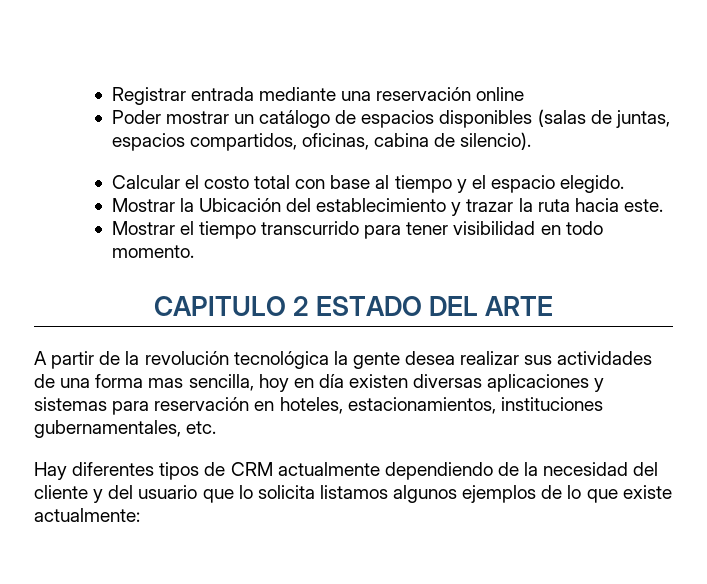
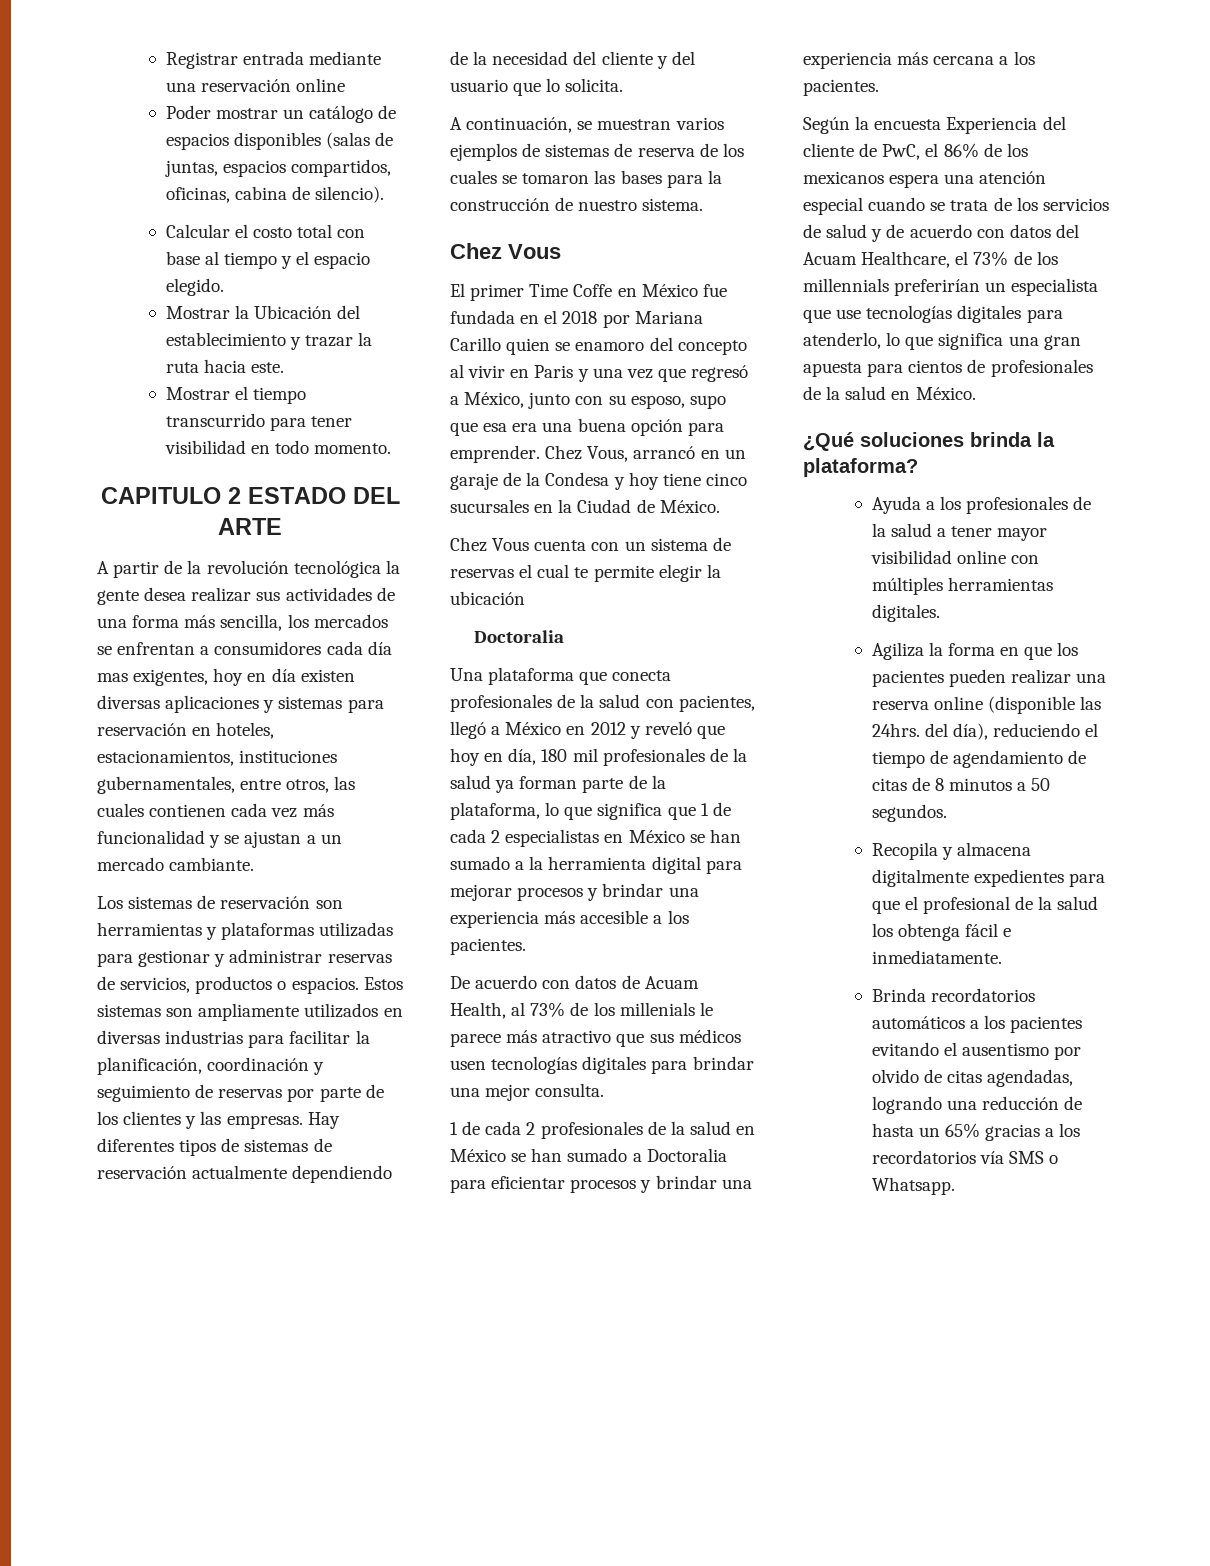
- A partir de la revolución tecnológica la gente desea realizar sus actividades de una forma mas sencilla, hoy en día existen diversas aplicaciones y sistemas para reservación en hoteles, estacionamientos, instituciones gubernamentales, etc.
- Hay diferentes tipos de CRM actualmente dependiendo de la necesidad del cliente y del usuario que lo solicita listamos algunos ejemplos de lo que existe actualmente:
+ A partir de la revolución tecnológica la gente desea realizar sus actividades de una forma más sencilla, los mercados se enfrentan a consumidores cada día mas exigentes, hoy en día existen diversas aplicaciones y sistemas para reservación en hoteles, estacionamientos, instituciones gubernamentales, entre otros, las cuales contienen cada vez más funcionalidad y se ajustan a un mercado cambiante.
+ Los sistemas de reservación son herramientas y plataformas utilizadas para gestionar y administrar reservas de servicios, productos o espacios. Estos sistemas son ampliamente utilizados en diversas industrias para facilitar la planificación, coordinación y seguimiento de reservas por parte de los clientes y las empresas. Hay diferentes tipos de sistemas de reservación actualmente dependiendo de la necesidad del cliente y del usuario que lo solicita.
+ A continuación, se muestran varios ejemplos de sistemas de reserva de los cuales se tomaron las bases para la construcción de nuestro sistema.
+ Chez Vous
+ El primer Time Coffe en México fue fundada en el 2018 por Mariana Carillo quien se enamoro del concepto al vivir en Paris y una vez que regresó a México, junto con su esposo, supo que esa era una buena opción para emprender. Chez Vous, arrancó en un garaje de la Condesa y hoy tiene cinco sucursales en la Ciudad de México.
+ Chez Vous cuenta con un sistema de reservas el cual te permite elegir la ubicación
+ Doctoralia
+ Una plataforma que conecta profesionales de la salud con pacientes, llegó a México en 2012 y reveló que hoy en día, 180 mil profesionales de la salud ya forman parte de la plataforma, lo que significa que 1 de cada 2 especialistas en México se han sumado a la herramienta digital para mejorar procesos y brindar una experiencia más accesible a los pacientes.
+ De acuerdo con datos de Acuam Health, al 73% de los millenials le parece más atractivo que sus médicos usen tecnologías digitales para brindar una mejor consulta.
+ 1 de cada 2 profesionales de la salud en México se han sumado a Doctoralia para eficientar procesos y brindar una experiencia más cercana a los pacientes.
+ Según la encuesta Experiencia del cliente de PwC, el 86% de los mexicanos espera una atención especial cuando se trata de los servicios de salud y de acuerdo con datos del Acuam Healthcare, el 73% de los millennials preferirían un especialista que use tecnologías digitales para atenderlo, lo que significa una gran apuesta para cientos de profesionales de la salud en México.
+ ¿Qué soluciones brinda la plataforma?
+ Ayuda a los profesionales de la salud a tener mayor visibilidad online con múltiples herramientas digitales.
+ Agiliza la forma en que los pacientes pueden realizar una reserva online (disponible las 24hrs. del día), reduciendo el tiempo de agendamiento de citas de 8 minutos a 50 segundos.
+ Recopila y almacena digitalmente expedientes para que el profesional de la salud los obtenga fácil e inmediatamente.
+ Brinda recordatorios automáticos a los pacientes evitando el ausentismo por olvido de citas agendadas, logrando una reducción de hasta un 65% gracias a los recordatorios vía SMS o Whatsapp.

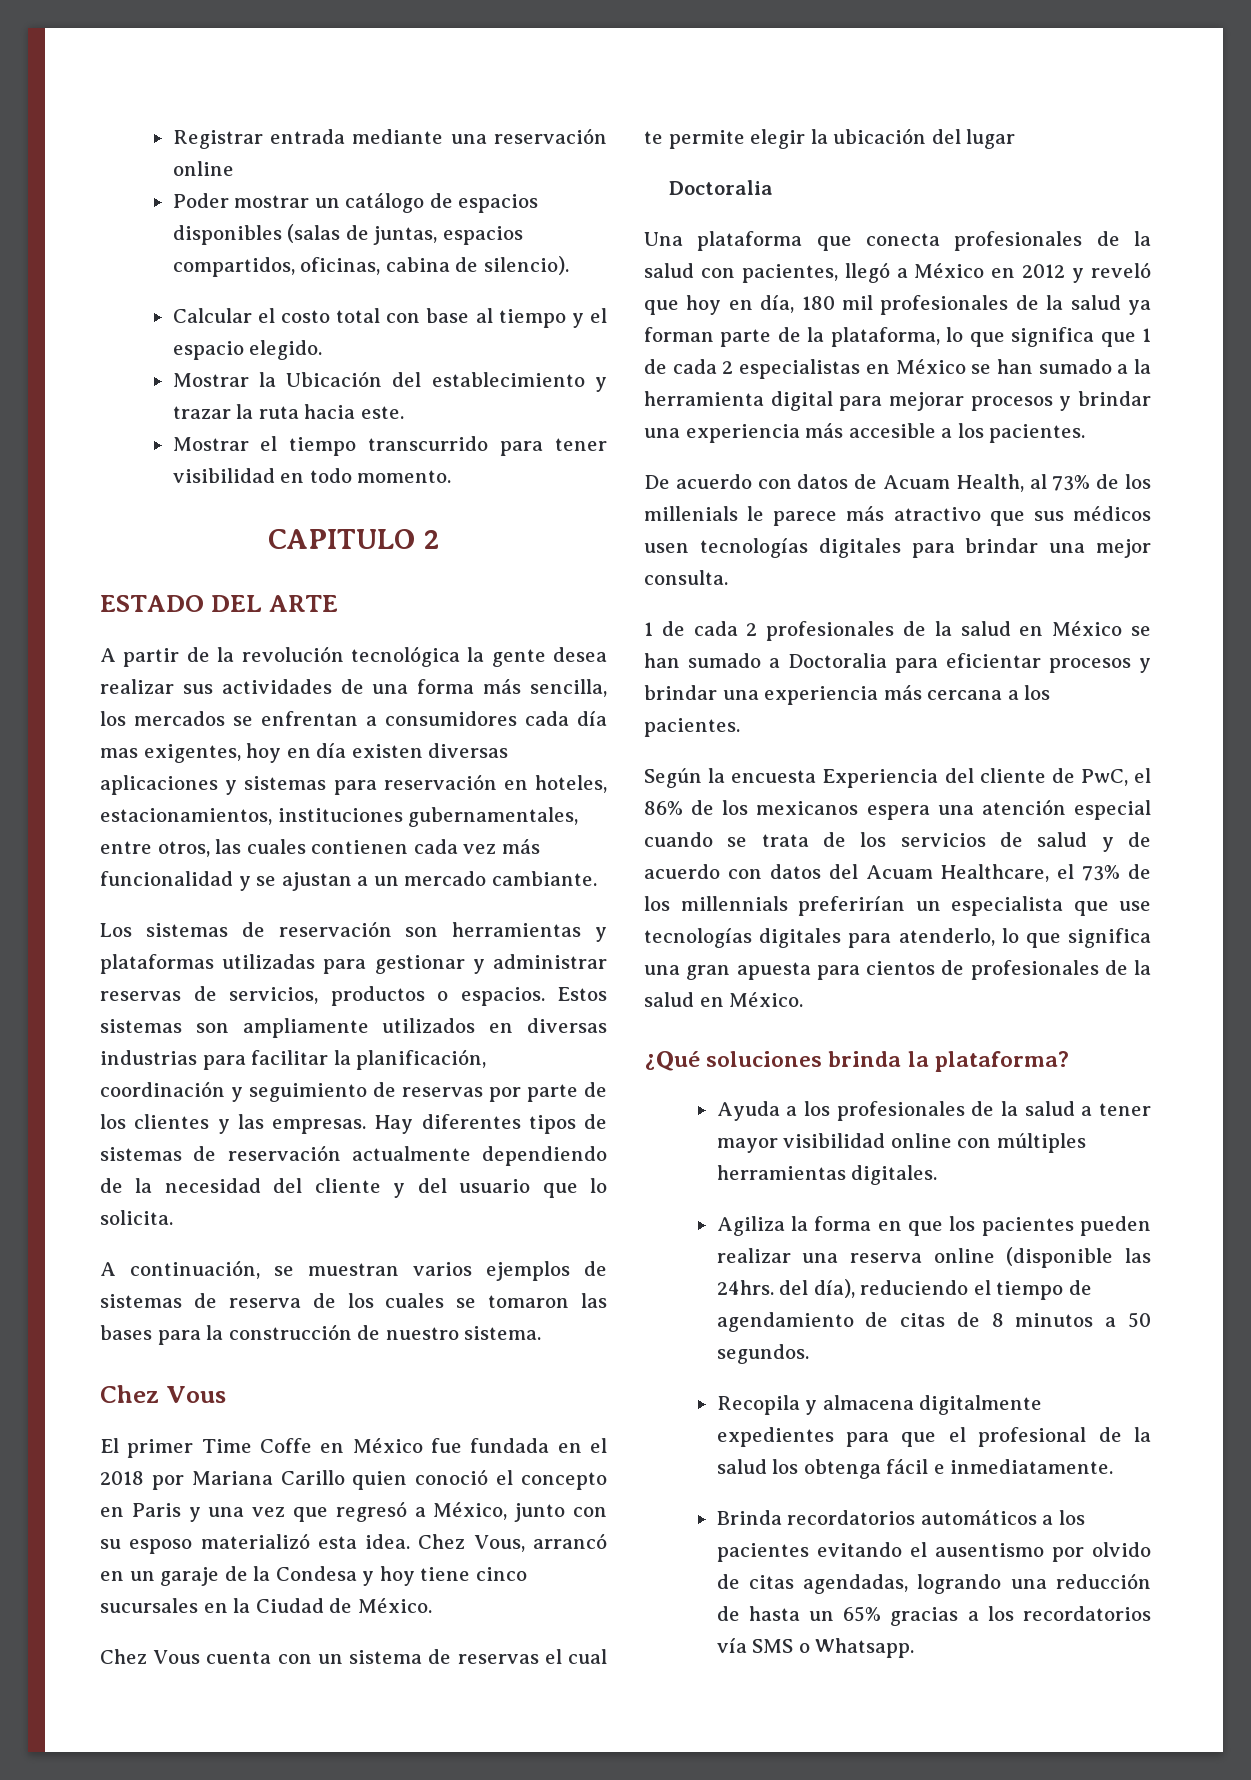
- CAPITULO 2 ESTADO DEL ARTE
+ CAPITULO 2
+ ESTADO DEL ARTE
- El primer Time Coffe en México fue fundada en el 2018 por Mariana Carillo quien se enamoro del concepto al vivir en Paris y una vez que regresó a México, junto con su esposo, supo que esa era una buena opción para emprender.
+ El primer Time Coffe en México fue fundada en el 2018 por Mariana Carillo quien conoció el concepto en Paris y una vez que regresó a México, junto con su esposo materializó esta idea.
- Chez Vous cuenta con un sistema de reservas el cual te permite elegir la ubicación
+ Chez Vous cuenta con un sistema de reservas el cual te permite elegir la ubicación del lugar

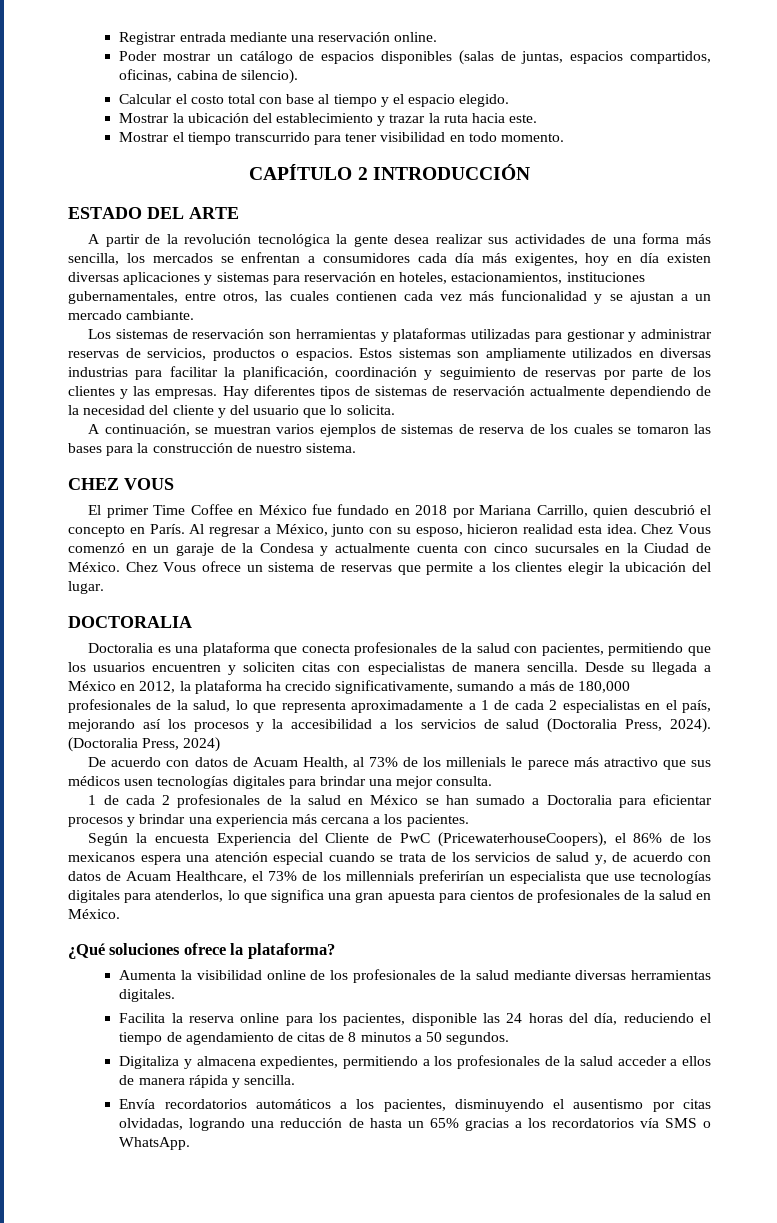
- Registrar entrada mediante una reservación online
+ Registrar entrada mediante una reservación online.
- Mostrar la Ubicación del establecimiento y trazar la ruta hacia este.
+ Mostrar la ubicación del establecimiento y trazar la ruta hacia este.
- CAPITULO 2
+ CAPÍTULO 2 INTRODUCCIÓN
- A partir de la revolución tecnológica la gente desea realizar sus actividades de una forma más sencilla, los mercados se enfrentan a consumidores cada día mas exigentes, hoy en día existen diversas aplicaciones y sistemas para reservación en hoteles, estacionamientos, instituciones gubernamentales, entre otros, las cuales contienen cada vez más funcionalidad y se ajustan a un mercado cambiante.
+ A partir de la revolución tecnológica la gente desea realizar sus actividades de una forma más sencilla, los mercados se enfrentan a consumidores cada día más exigentes, hoy en día existen diversas aplicaciones y sistemas para reservación en hoteles, estacionamientos, instituciones gubernamentales, entre otros, las cuales contienen cada vez más funcionalidad y se ajustan a un mercado cambiante.
  A continuación, se muestran varios ejemplos de sistemas de reserva de los cuales se tomaron las bases para la construcción de nuestro sistema.
- Chez Vous
+ CHEZ VOUS
- El primer Time Coffe en México fue fundada en el 2018 por Mariana Carillo quien conoció el concepto en Paris y una vez que regresó a México, junto con su esposo materializó esta idea.
+ El primer Time Coffee en México fue fundado en 2018 por Mariana Carrillo, quien descubrió el concepto en París. Al regresar a México, junto con su esposo, hicieron realidad esta idea.
- Chez Vous, arrancó en un garaje de la Condesa y hoy tiene cinco sucursales en la Ciudad de México.
- Chez Vous cuenta con un sistema de reservas el cual te permite elegir la ubicación del lugar
- Doctoralia
- Una plataforma que conecta profesionales de la salud con pacientes, llegó a México en 2012 y reveló que hoy en día, 180 mil profesionales de la salud ya forman parte de la plataforma, lo que significa que 1 de cada 2 especialistas en México se han sumado a la herramienta digital para mejorar procesos y brindar una experiencia más accesible a los pacientes.
+ Chez Vous comenzó en un garaje de la Condesa y actualmente cuenta con cinco sucursales en la Ciudad de México. Chez Vous ofrece un sistema de reservas que permite a los clientes elegir la ubicación del lugar.
+ DOCTORALIA
+ Doctoralia es una plataforma que conecta profesionales de la salud con pacientes, permitiendo que los usuarios encuentren y soliciten citas con especialistas de manera sencilla. Desde su llegada a México en 2012, la plataforma ha crecido significativamente, sumando a más de 180,000 profesionales de la salud, lo que representa aproximadamente a 1 de cada 2 especialistas en el país, mejorando así los procesos y la accesibilidad a los servicios de salud (Doctoralia Press, 2024). (Doctoralia Press, 2024)
- Según la encuesta Experiencia del cliente de PwC, el 86% de los mexicanos espera una atención especial cuando se trata de los servicios de salud y de acuerdo con datos del Acuam Healthcare, el 73% de los millennials preferirían un especialista que use tecnologías digitales para atenderlo, lo que significa una gran apuesta para cientos de profesionales de la salud en México.
+ Según la encuesta Experiencia del Cliente de PwC (PricewaterhouseCoopers), el 86% de los mexicanos espera una atención especial cuando se trata de los servicios de salud y, de acuerdo con datos de Acuam Healthcare, el 73% de los millennials preferirían un especialista que use tecnologías digitales para atenderlos, lo que significa una gran apuesta para cientos de profesionales de la salud en México.
- ¿Qué soluciones brinda la plataforma?
+ ¿Qué soluciones ofrece la plataforma?
- Ayuda a los profesionales de la salud a tener mayor visibilidad online con múltiples herramientas digitales.
- Agiliza la forma en que los pacientes pueden realizar una reserva online (disponible las 24hrs. del día), reduciendo el tiempo de agendamiento de citas de 8 minutos a 50 segundos.
+ Aumenta la visibilidad online de los profesionales de la salud mediante diversas herramientas digitales.
+ Facilita la reserva online para los pacientes, disponible las 24 horas del día, reduciendo el tiempo de agendamiento de citas de 8 minutos a 50 segundos.
- Recopila y almacena digitalmente expedientes para que el profesional de la salud los obtenga fácil e inmediatamente.
- Brinda recordatorios automáticos a los pacientes evitando el ausentismo por olvido de citas agendadas, logrando una reducción de hasta un 65% gracias a los recordatorios vía SMS o Whatsapp.
+ Digitaliza y almacena expedientes, permitiendo a los profesionales de la salud acceder a ellos de manera rápida y sencilla.
+ Envía recordatorios automáticos a los pacientes, disminuyendo el ausentismo por citas olvidadas, logrando una reducción de hasta un 65% gracias a los recordatorios vía SMS o WhatsApp.

